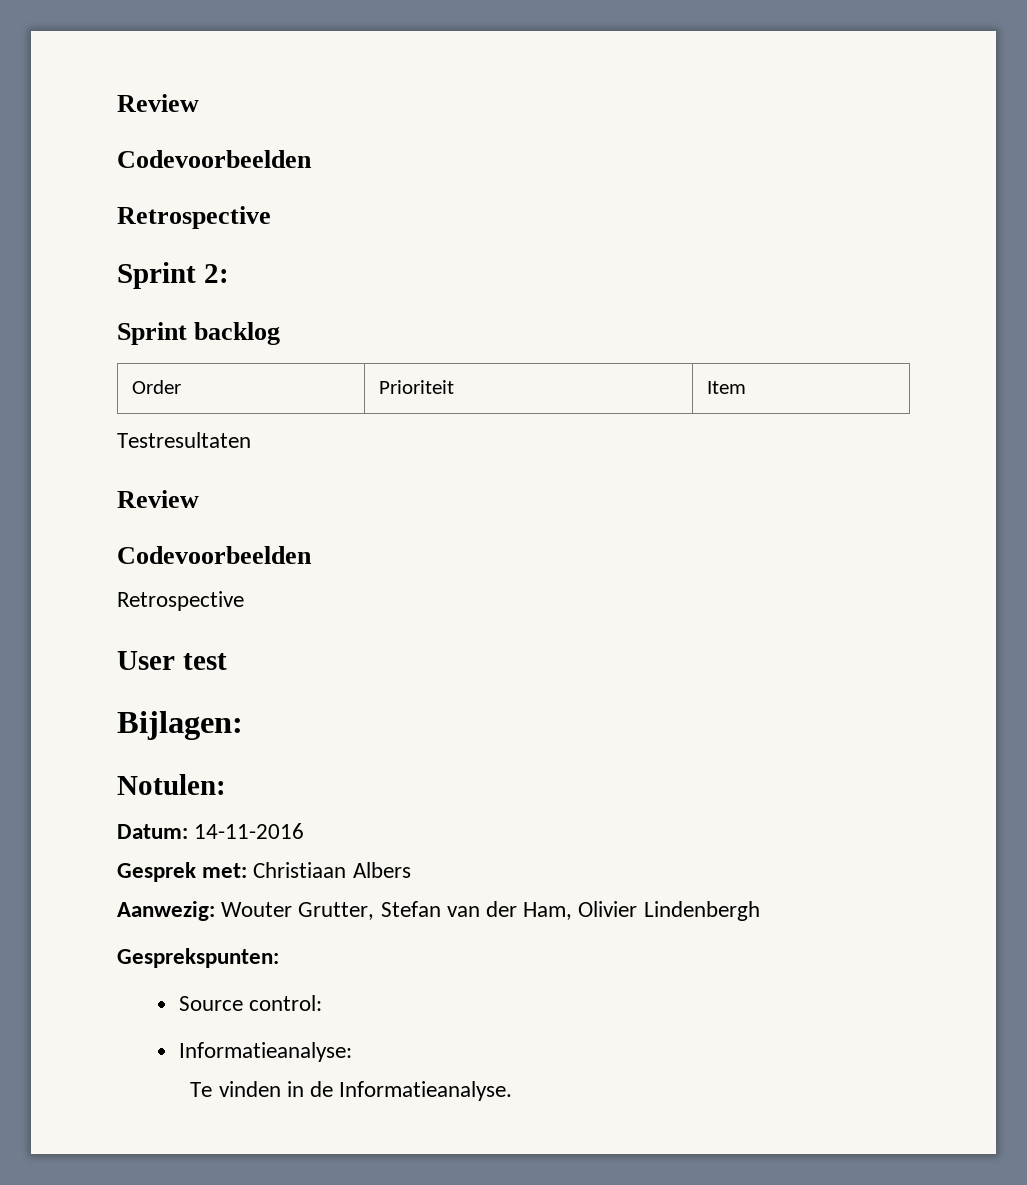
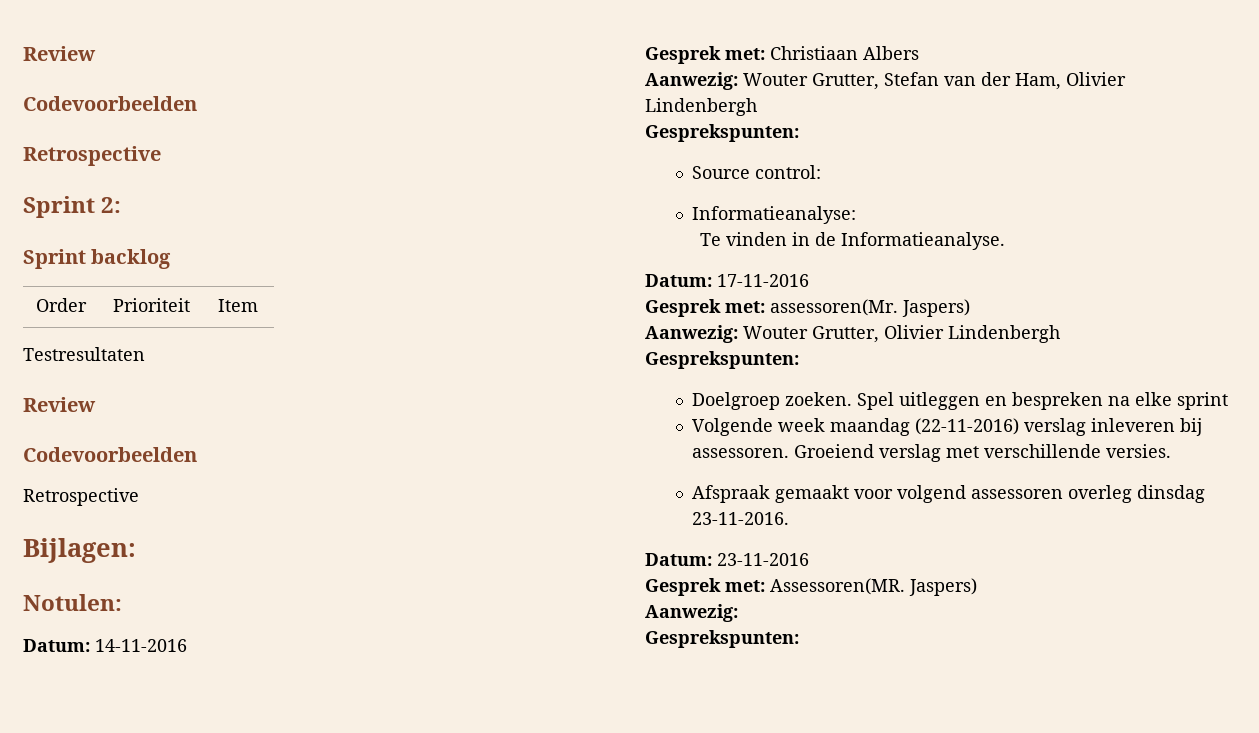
- User test
+ Datum: 17-11-2016
+ Gesprek met: assessoren(Mr. Jaspers)
+ Aanwezig: Wouter Grutter, Olivier Lindenbergh
+ Gesprekspunten:
+ Doelgroep zoeken. Spel uitleggen en bespreken na elke sprint
+ Volgende week maandag (22-11-2016) verslag inleveren bij assessoren. Groeiend verslag met verschillende versies.
+ Afspraak gemaakt voor volgend assessoren overleg dinsdag 23-11-2016.
+ Datum: 23-11-2016
+ Gesprek met: Assessoren(MR. Jaspers)
+ Aanwezig:
+ Gesprekspunten:

